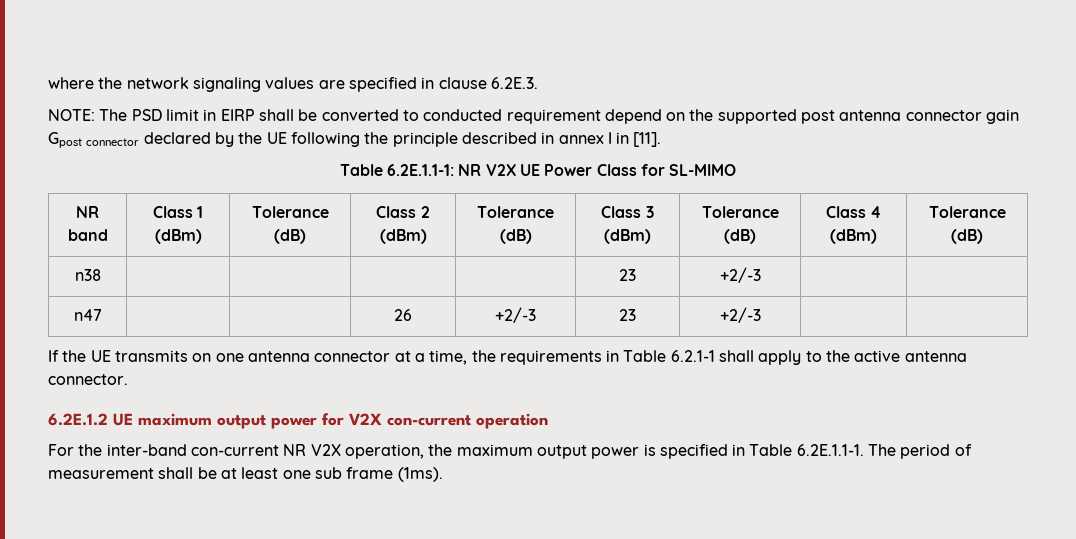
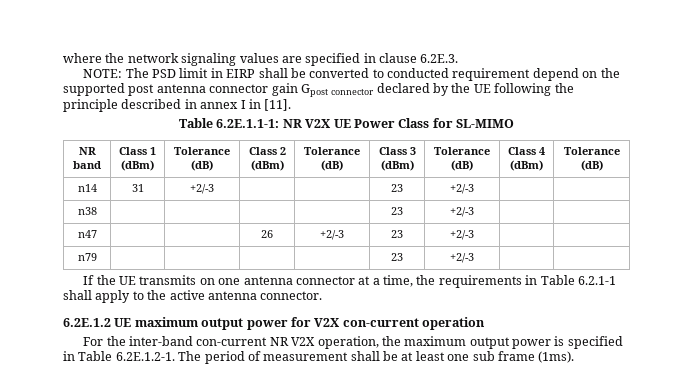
+ n14 | 31 | +2/-3 | | | 23 | +2/-3 | |
+ n79 | | | | | 23 | +2/-3 | |
- For the inter-band con-current NR V2X operation, the maximum output power is specified in Table 6.2E.1.1-1. The period of measurement shall be at least one sub frame (1ms).
+ For the inter-band con-current NR V2X operation, the maximum output power is specified in Table 6.2E.1.2-1. The period of measurement shall be at least one sub frame (1ms).

